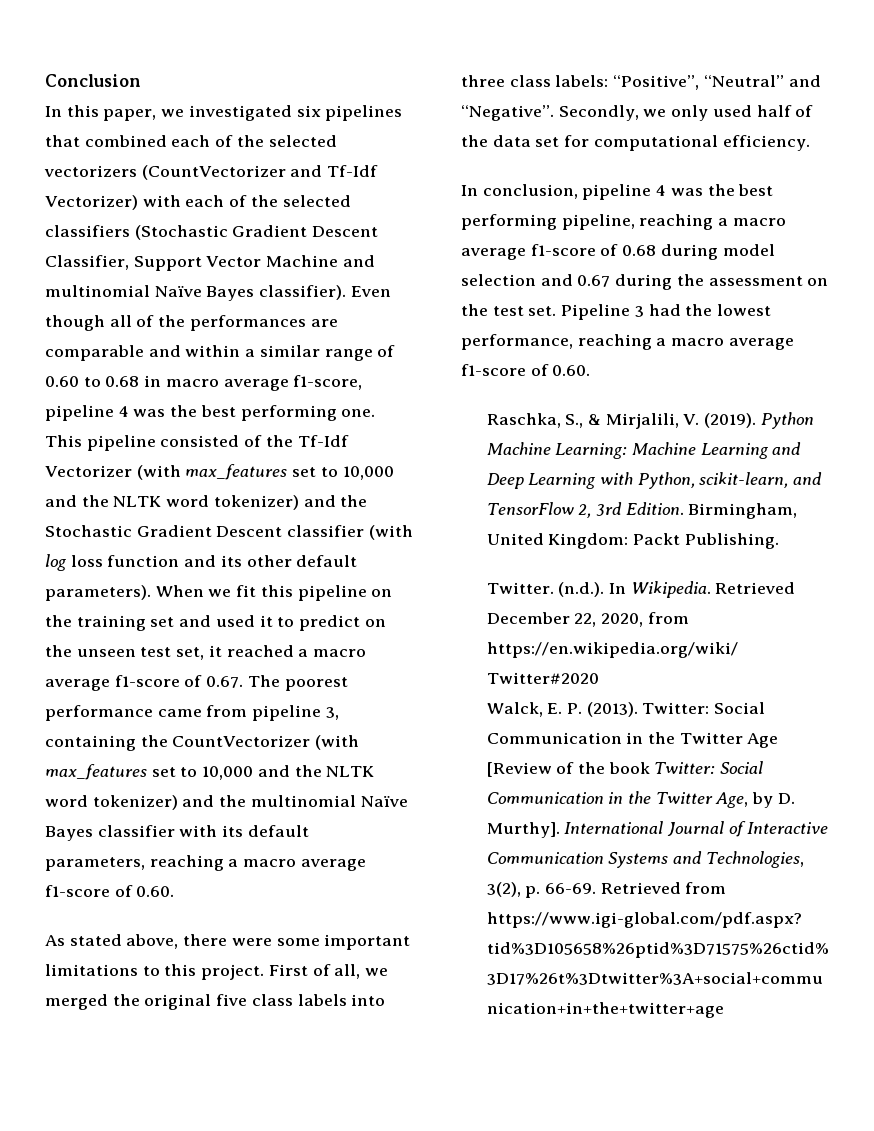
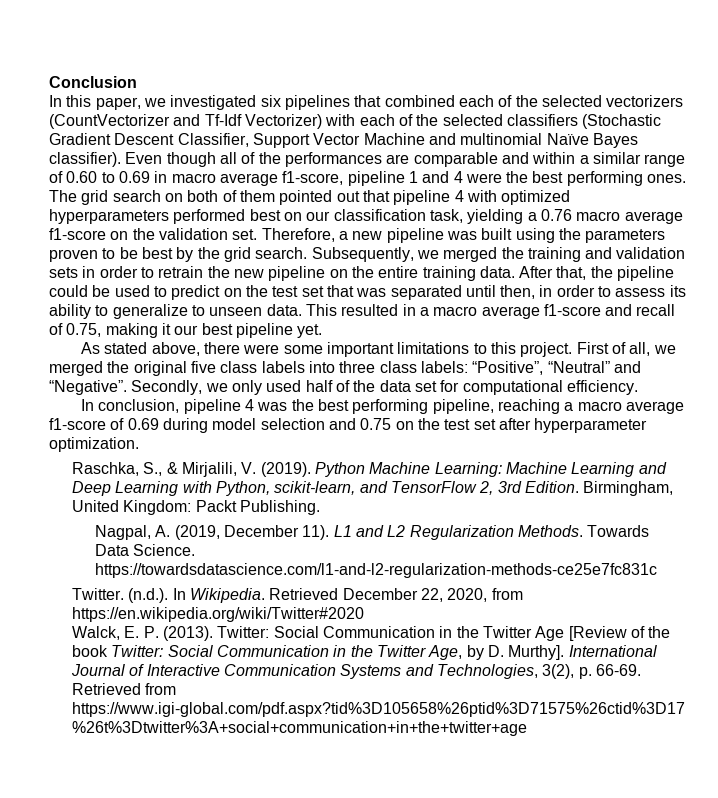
- Even though all of the performances are comparable and within a similar range of 0.60 to 0.68 in macro average f1-score, pipeline 4 was the best performing one. This pipeline consisted of the Tf-Idf Vectorizer (with max_features set to 10,000 and the NLTK word tokenizer) and the Stochastic Gradient Descent classifier (with log loss function and its other default parameters). When we fit this pipeline on the training set and used it to predict on the unseen test set, it reached a macro average f1-score of 0.67. The poorest performance came from pipeline 3, containing the CountVectorizer (with max_features set to 10,000 and the NLTK word tokenizer) and the multinomial Naïve Bayes classifier with its default parameters, reaching a macro average f1-score of 0.60.
+ Even though all of the performances are comparable and within a similar range of 0.60 to 0.69 in macro average f1-score, pipeline 1 and 4 were the best performing ones. The grid search on both of them pointed out that pipeline 4 with optimized hyperparameters performed best on our classification task, yielding a 0.76 macro average f1-score on the validation set. Therefore, a new pipeline was built using the parameters proven to be best by the grid search. Subsequently, we merged the training and validation sets in order to retrain the new pipeline on the entire training data. After that, the pipeline could be used to predict on the test set that was separated until then, in order to assess its ability to generalize to unseen data. This resulted in a macro average f1-score and recall of 0.75, making it our best pipeline yet.
- In conclusion, pipeline 4 was the best performing pipeline, reaching a macro average f1-score of 0.68 during model selection and 0.67 during the assessment on the test set. Pipeline 3 had the lowest performance, reaching a macro average f1-score of 0.60.
+ In conclusion, pipeline 4 was the best performing pipeline, reaching a macro average f1-score of 0.69 during model selection and 0.75 on the test set after hyperparameter optimization.
+ Nagpal, A. (2019, December 11). L1 and L2 Regularization Methods. Towards Data Science. https://towardsdatascience.com/l1-and-l2-regularization-methods-ce25e7fc831c

